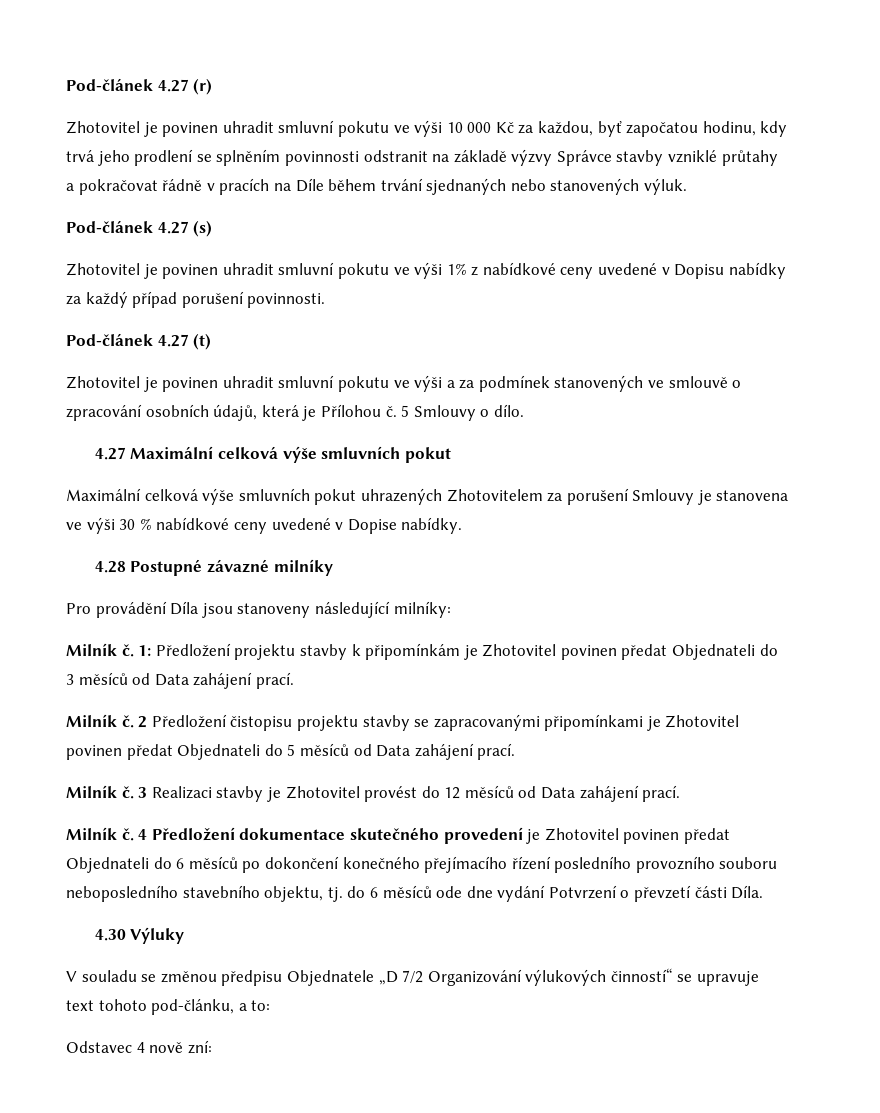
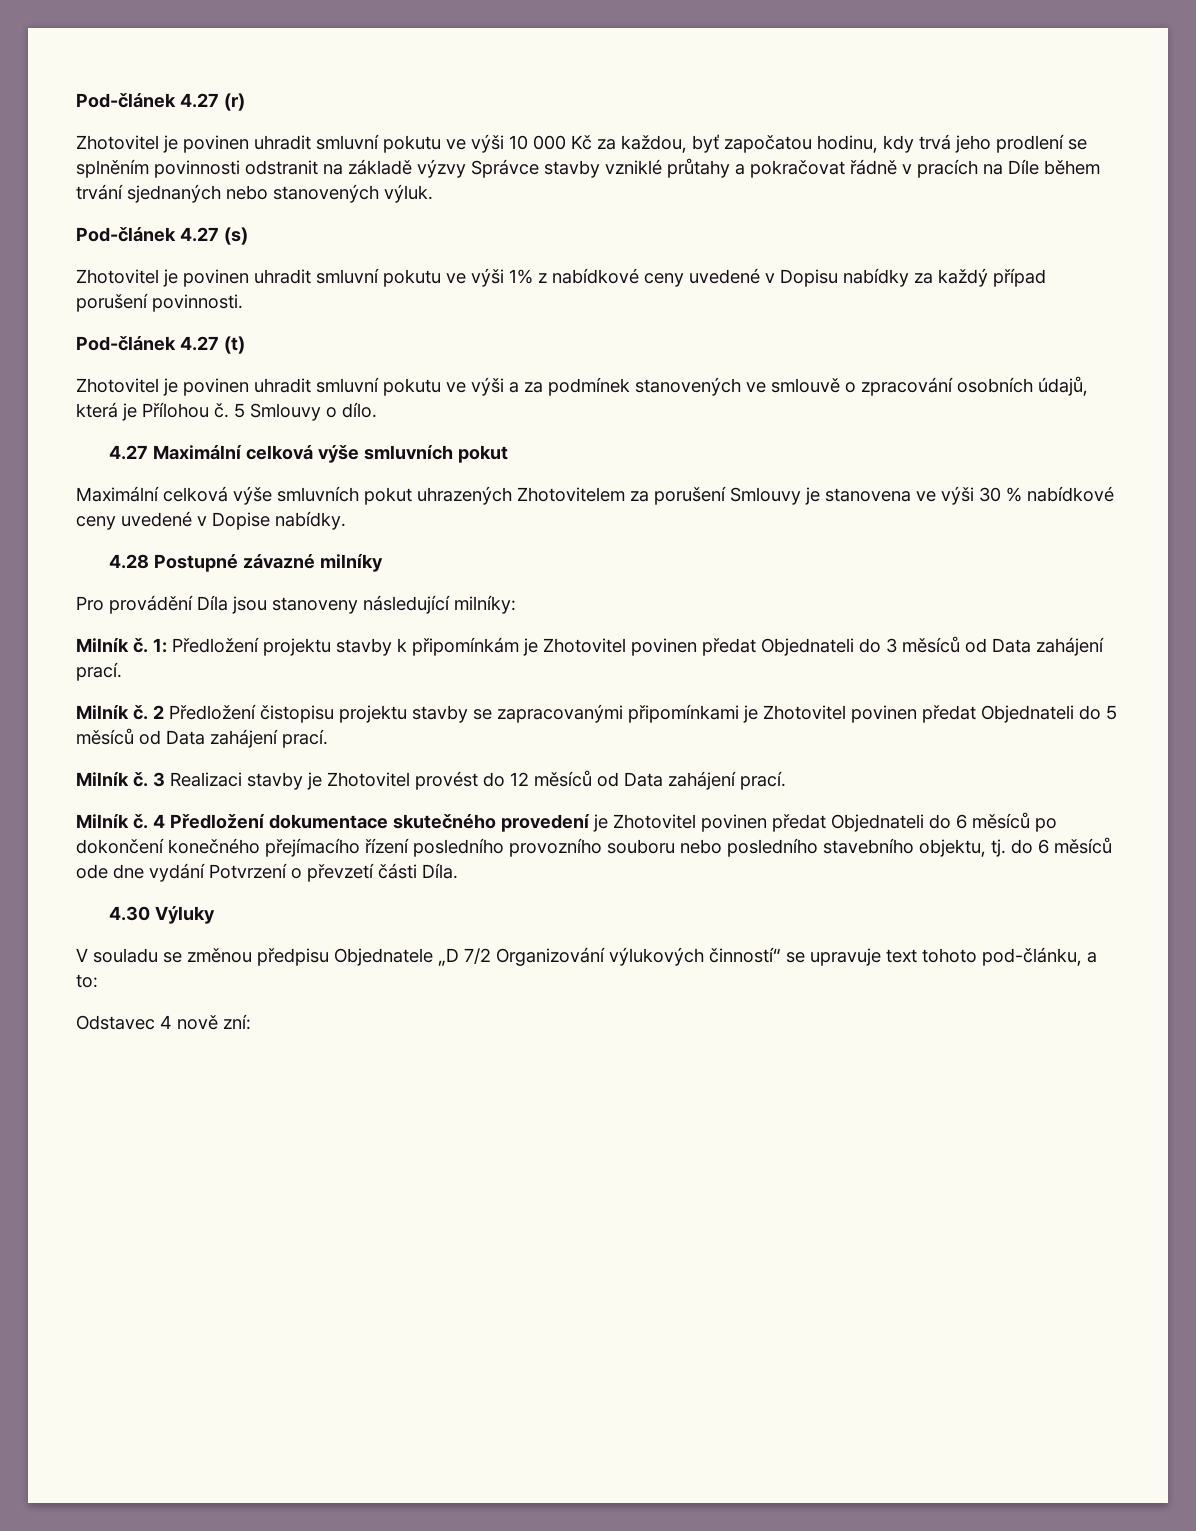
- 4 Předložení dokumentace skutečného provedení je Zhotovitel povinen předat Objednateli do 6 měsíců po dokončení konečného přejímacího řízení posledního provozního souboru neboposledního stavebního objektu, tj. do 6 měsíců ode dne vydání Potvrzení o převzetí části Díla.
+ 4 Předložení dokumentace skutečného provedení je Zhotovitel povinen předat Objednateli do 6 měsíců po dokončení konečného přejímacího řízení posledního provozního souboru nebo posledního stavebního objektu, tj. do 6 měsíců ode dne vydání Potvrzení o převzetí části Díla.

